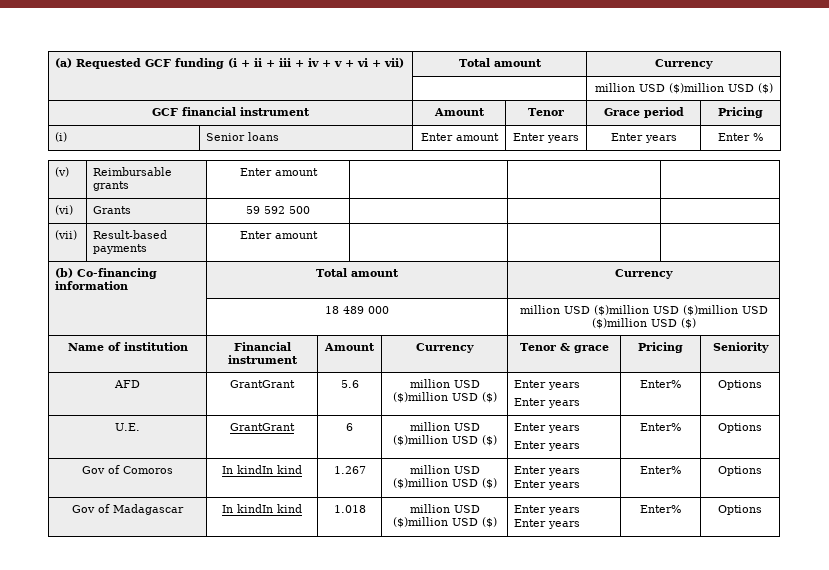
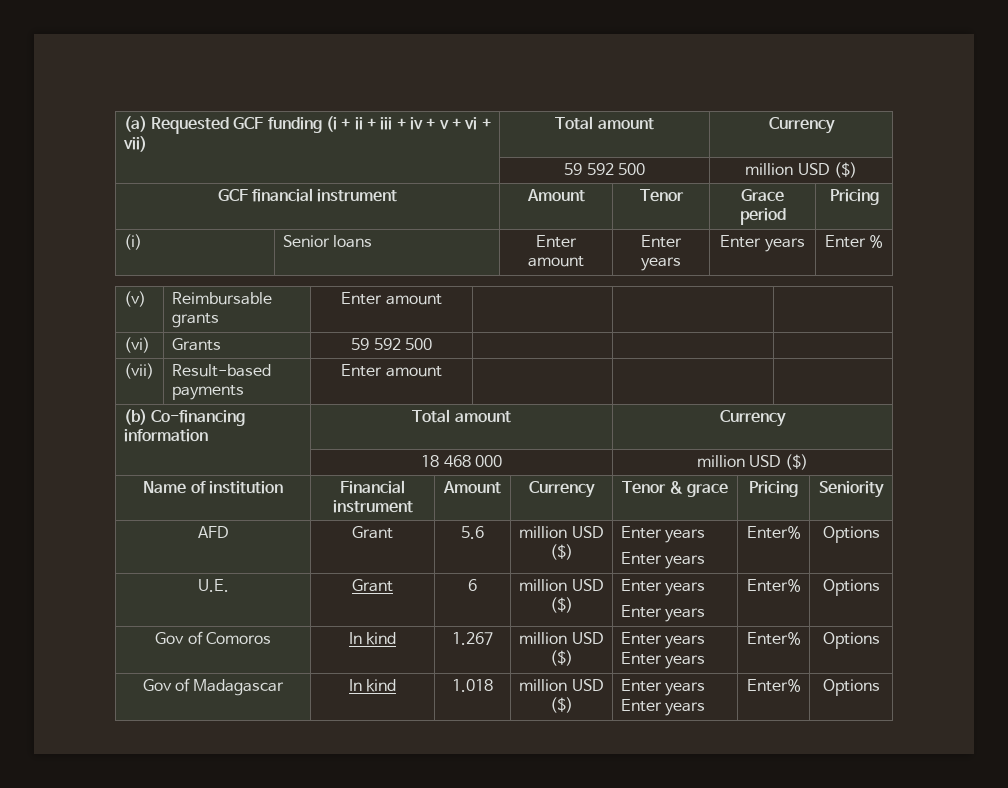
- | | million USD ($)million USD ($)
+ | 59 592 500 | million USD ($)
- | 18 489 000 | million USD ($)million USD ($)million USD ($)million USD ($)
+ | 18 468 000 | million USD ($)
- AFD | GrantGrant | 5.6 | million USD ($)million USD ($) | Enter years
+ AFD | Grant | 5.6 | million USD ($) | Enter years
- U.E. | GrantGrant | 6 | million USD ($)million USD ($) | Enter years
+ U.E. | Grant | 6 | million USD ($) | Enter years
- Gov of Comoros | In kindIn kind | 1.267 | million USD ($)million USD ($) | Enter years Enter years | Enter% | Options
+ Gov of Comoros | In kind | 1.267 | million USD ($) | Enter years Enter years | Enter% | Options
- Gov of Madagascar | In kindIn kind | 1.018 | million USD ($)million USD ($) | Enter years Enter years | Enter% | Options
+ Gov of Madagascar | In kind | 1.018 | million USD ($) | Enter years Enter years | Enter% | Options

